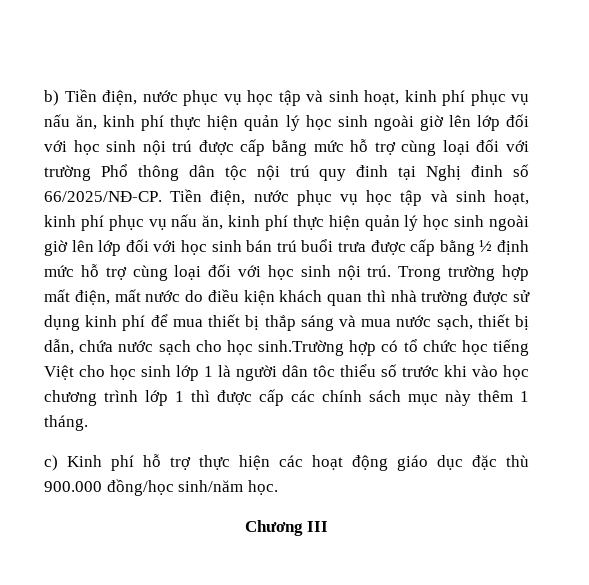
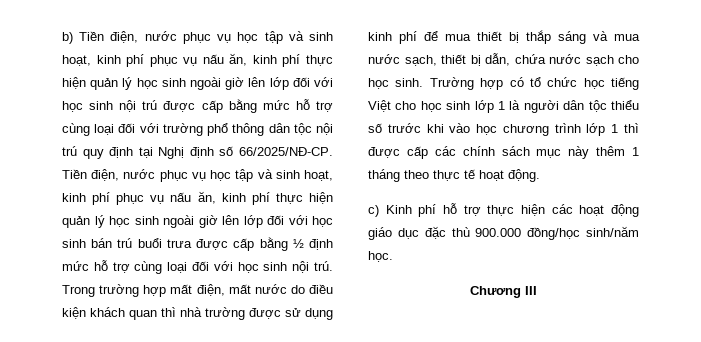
- b) Tiền điện, nước phục vụ học tập và sinh hoạt, kinh phí phục vụ nấu ăn, kinh phí thực hiện quản lý học sinh ngoài giờ lên lớp đối với học sinh nội trú được cấp bằng mức hỗ trợ cùng loại đối với trường Phổ thông dân tộc nội trú quy đinh tại Nghị đinh số 66/2025/NĐ-CP.
+ b) Tiền điện, nước phục vụ học tập và sinh hoạt, kinh phí phục vụ nấu ăn, kinh phí thực hiện quản lý học sinh ngoài giờ lên lớp đối với học sinh nội trú được cấp bằng mức hỗ trợ cùng loại đối với trường phổ thông dân tộc nội trú quy định tại Nghị định số 66/2025/NĐ-CP.
- Trong trường hợp mất điện, mất nước do điều kiện khách quan thì nhà trường được sử dụng kinh phí để mua thiết bị thắp sáng và mua nước sạch, thiết bị dẫn, chứa nước sạch cho học sinh.Trường hợp có tổ chức học tiếng Việt cho học sinh lớp 1 là người dân tôc thiểu số trước khi vào học chương trình lớp 1 thì được cấp các chính sách mục này thêm 1 tháng.
+ Trong trường hợp mất điện, mất nước do điều kiện khách quan thì nhà trường được sử dụng kinh phí để mua thiết bị thắp sáng và mua nước sạch, thiết bị dẫn, chứa nước sạch cho học sinh. Trường hợp có tổ chức học tiếng Việt cho học sinh lớp 1 là người dân tộc thiểu số trước khi vào học chương trình lớp 1 thì được cấp các chính sách mục này thêm 1 tháng theo thực tế hoạt động.

